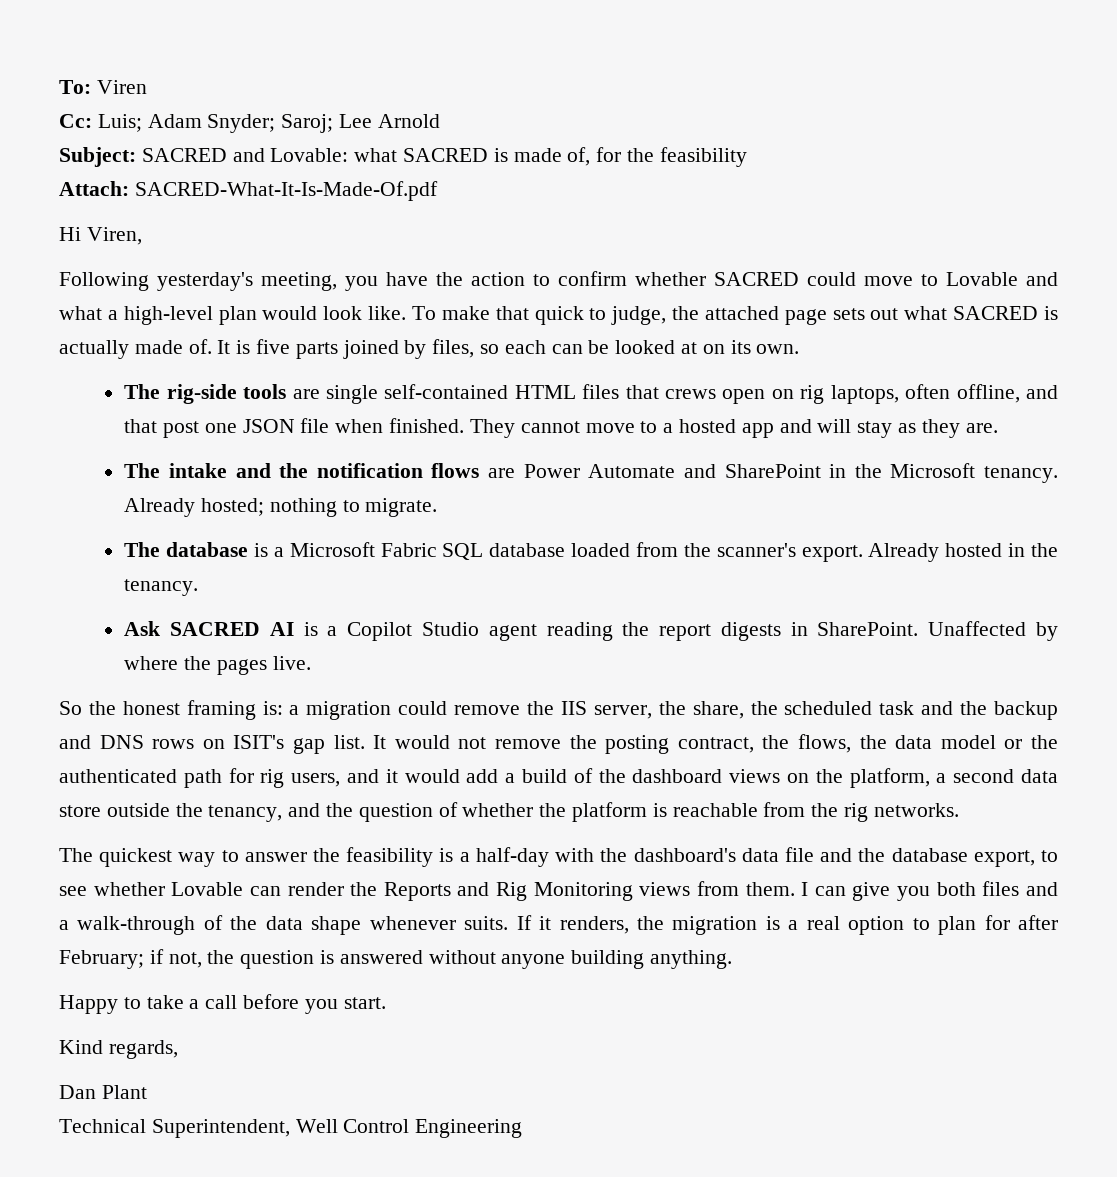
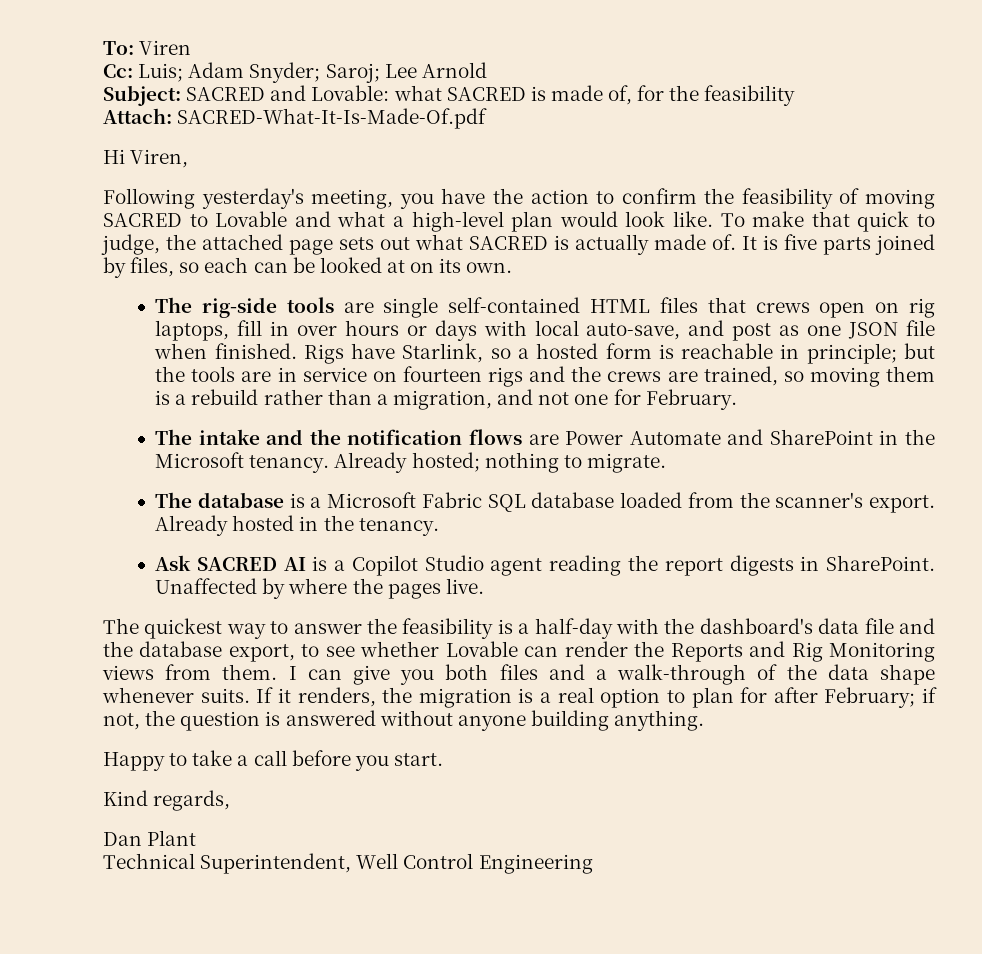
- Following yesterday's meeting, you have the action to confirm whether SACRED could move to Lovable and what a high-level plan would look like.
+ Following yesterday's meeting, you have the action to confirm the feasibility of moving SACRED to Lovable and what a high-level plan would look like.
- The rig-side tools are single self-contained HTML files that crews open on rig laptops, often offline, and that post one JSON file when finished.
+ The rig-side tools are single self-contained HTML files that crews open on rig laptops, fill in over hours or days with local auto-save, and post as one JSON file when finished.
- They cannot move to a hosted app and will stay as they are.
+ Rigs have Starlink, so a hosted form is reachable in principle; but the tools are in service on fourteen rigs and the crews are trained, so moving them is a rebuild rather than a migration, and not one for February.
- So the honest framing is: a migration could remove the IIS server, the share, the scheduled task and the backup and DNS rows on ISIT's gap list. It would not remove the posting contract, the flows, the data model or the authenticated path for rig users, and it would add a build of the dashboard views on the platform, a second data store outside the tenancy, and the question of whether the platform is reachable from the rig networks.

